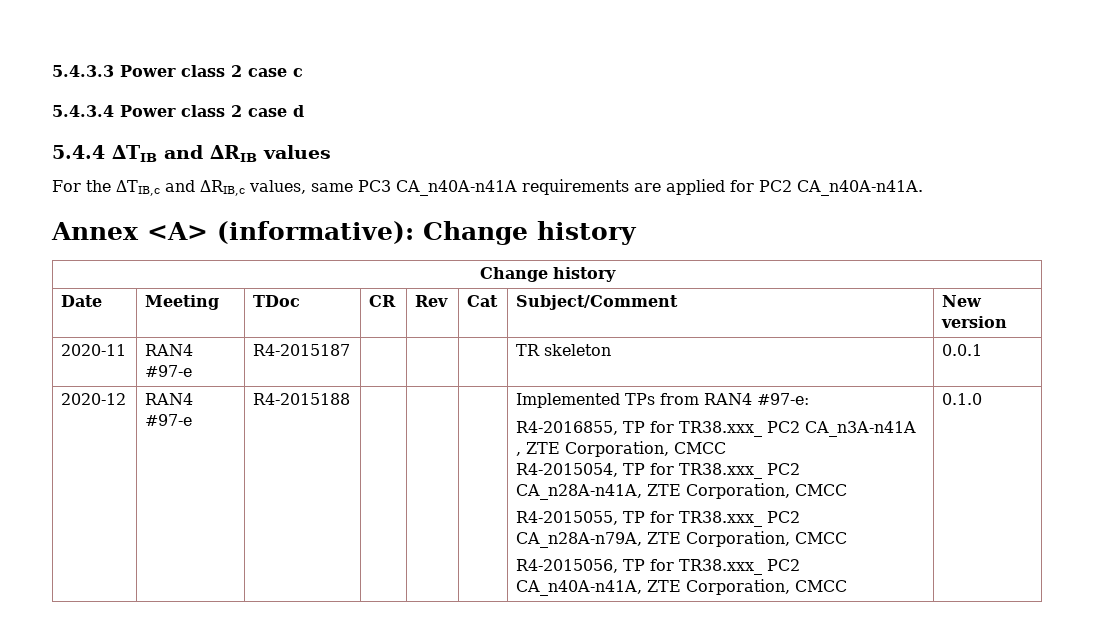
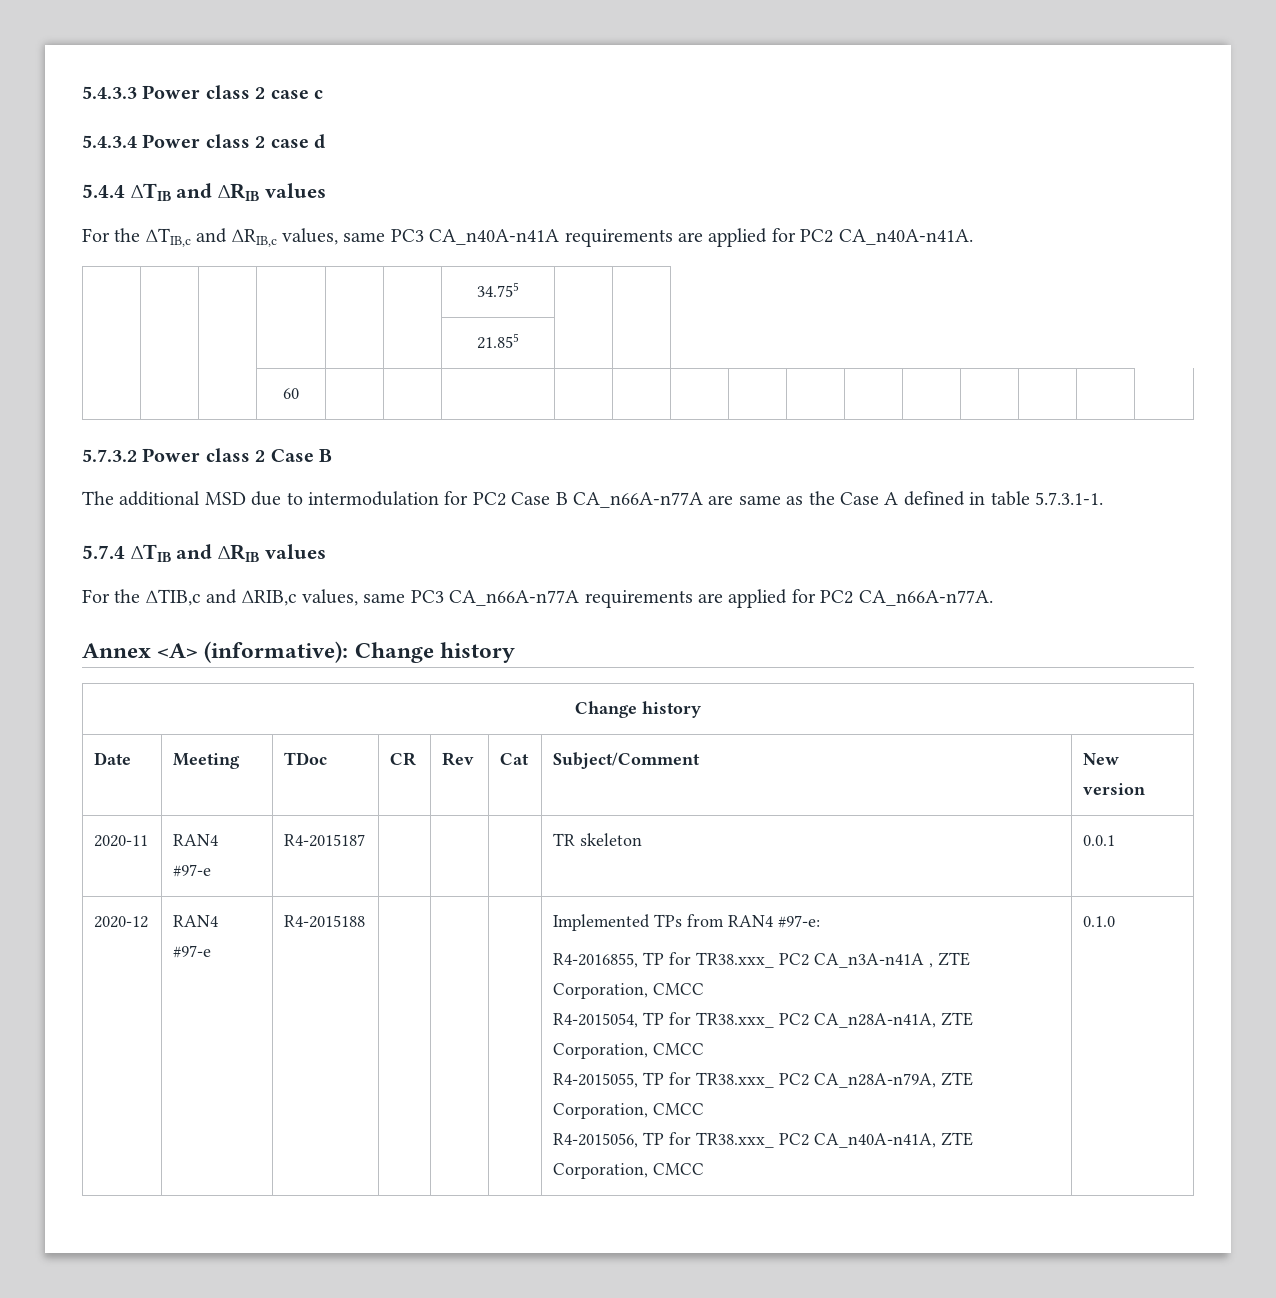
+ | | | | | | 34.755 | |
+ | | | | | | 21.855 | |
+ | | | 60 | | | | | | | | | | | | | |
+ 5.7.3.2 Power class 2 Case B
+ The additional MSD due to intermodulation for PC2 Case B CA_n66A-n77A are same as the Case A defined in table 5.7.3.1-1.
+ 5.7.4 ∆TIB and ∆RIB values
+ For the ∆TIB,c and ∆RIB,c values, same PC3 CA_n66A-n77A requirements are applied for PC2 CA_n66A-n77A.

